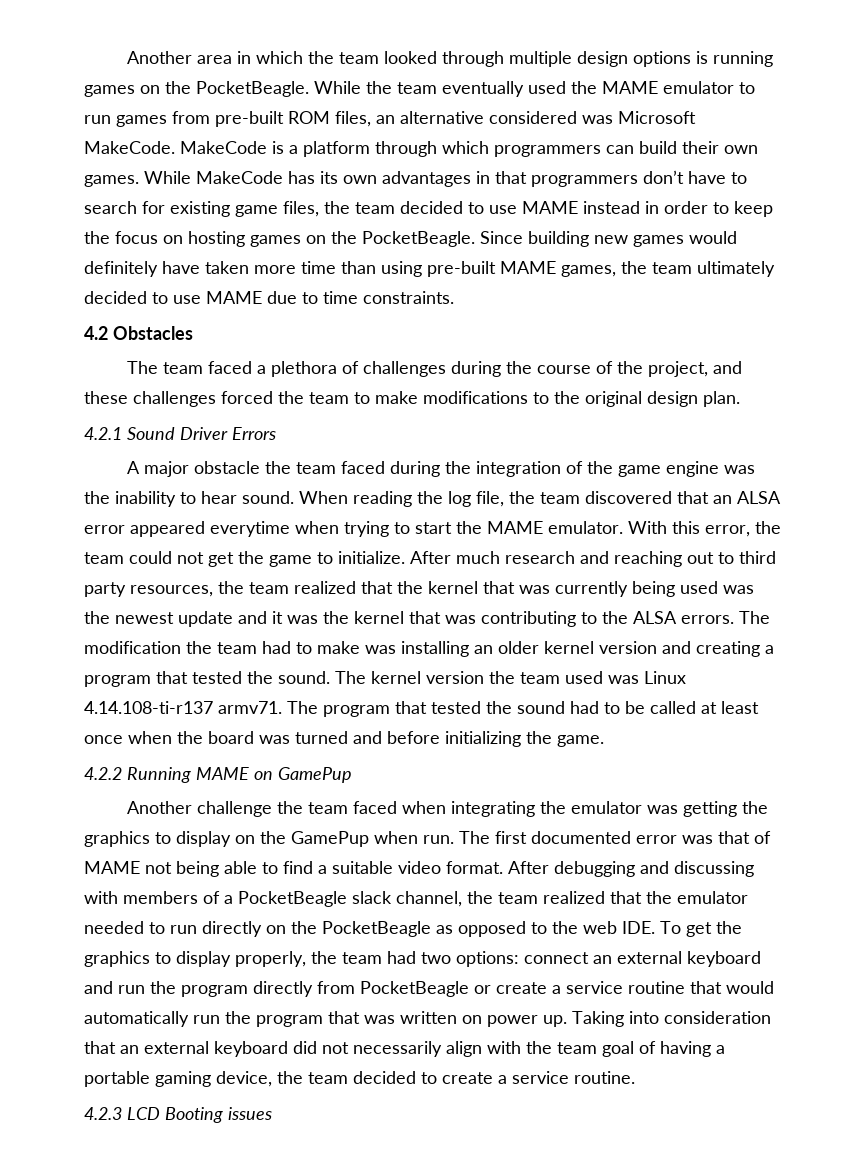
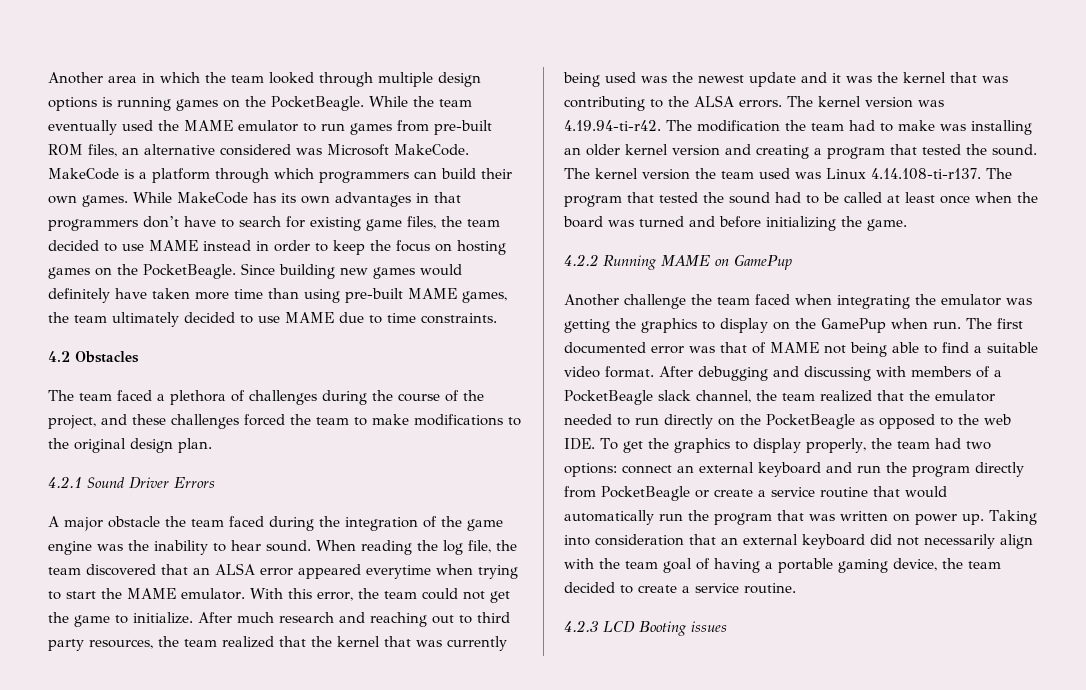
- The modification the team had to make was installing an older kernel version and creating a program that tested the sound.
+ The kernel version was 4.19.94-ti-r42. The modification the team had to make was installing an older kernel version and creating a program that tested the sound.
- The kernel version the team used was Linux 4.14.108-ti-r137 armv71. The program that tested the sound had to be called at least once when the board was turned and before initializing the game.
+ The kernel version the team used was Linux 4.14.108-ti-r137. The program that tested the sound had to be called at least once when the board was turned and before initializing the game.

